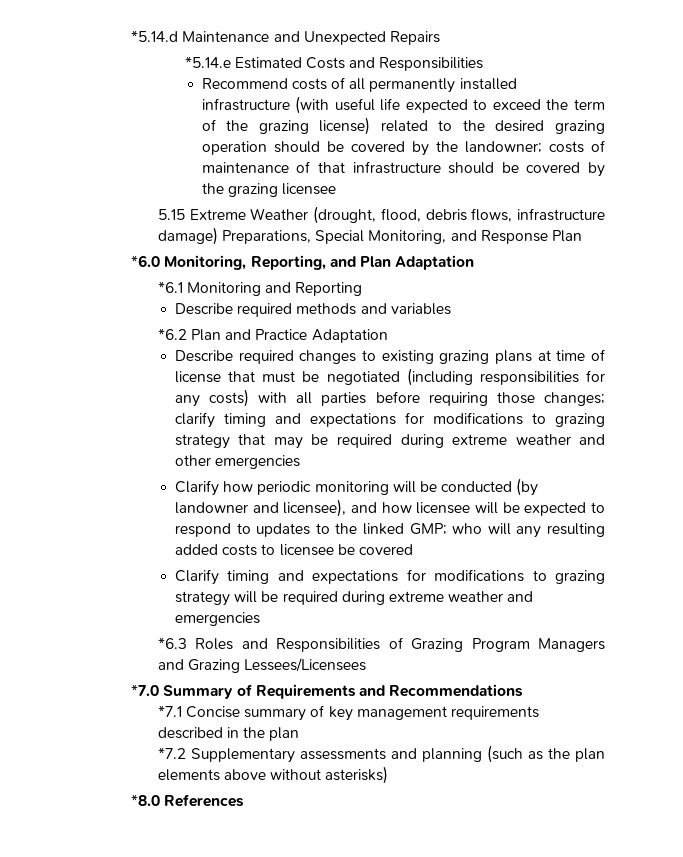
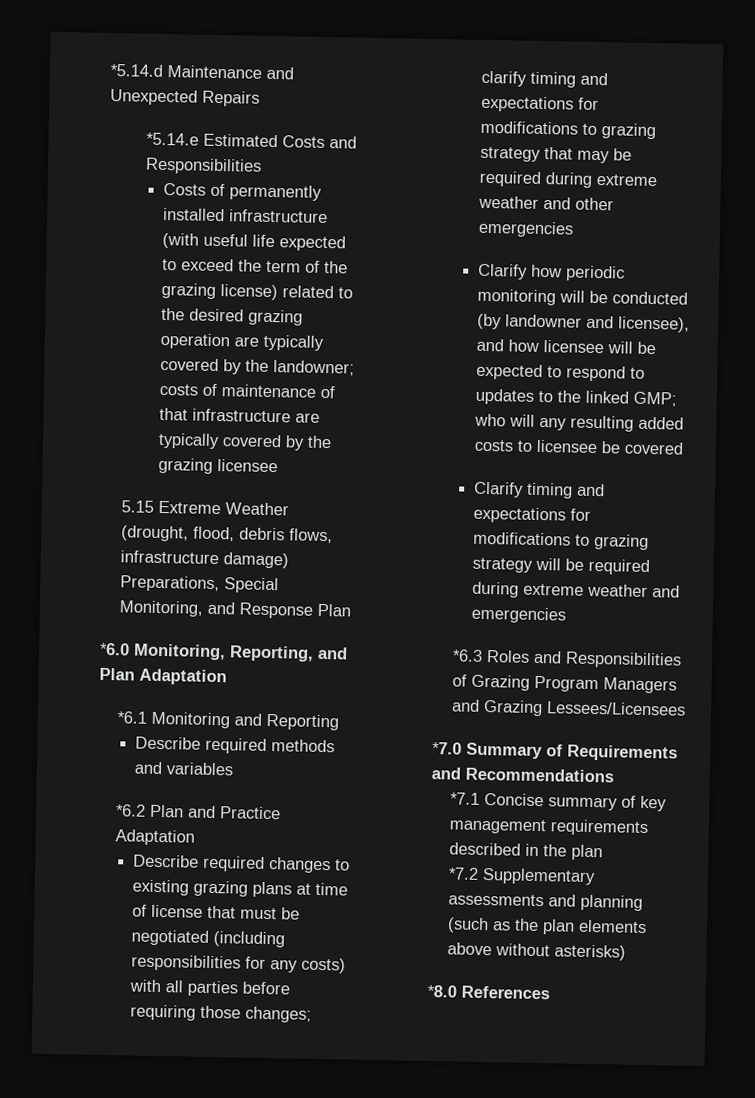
- Recommend costs of all permanently installed infrastructure (with useful life expected to exceed the term of the grazing license) related to the desired grazing operation should be covered by the landowner; costs of maintenance of that infrastructure should be covered by the grazing licensee
+ Costs of permanently installed infrastructure (with useful life expected to exceed the term of the grazing license) related to the desired grazing operation are typically covered by the landowner; costs of maintenance of that infrastructure are typically covered by the grazing licensee

